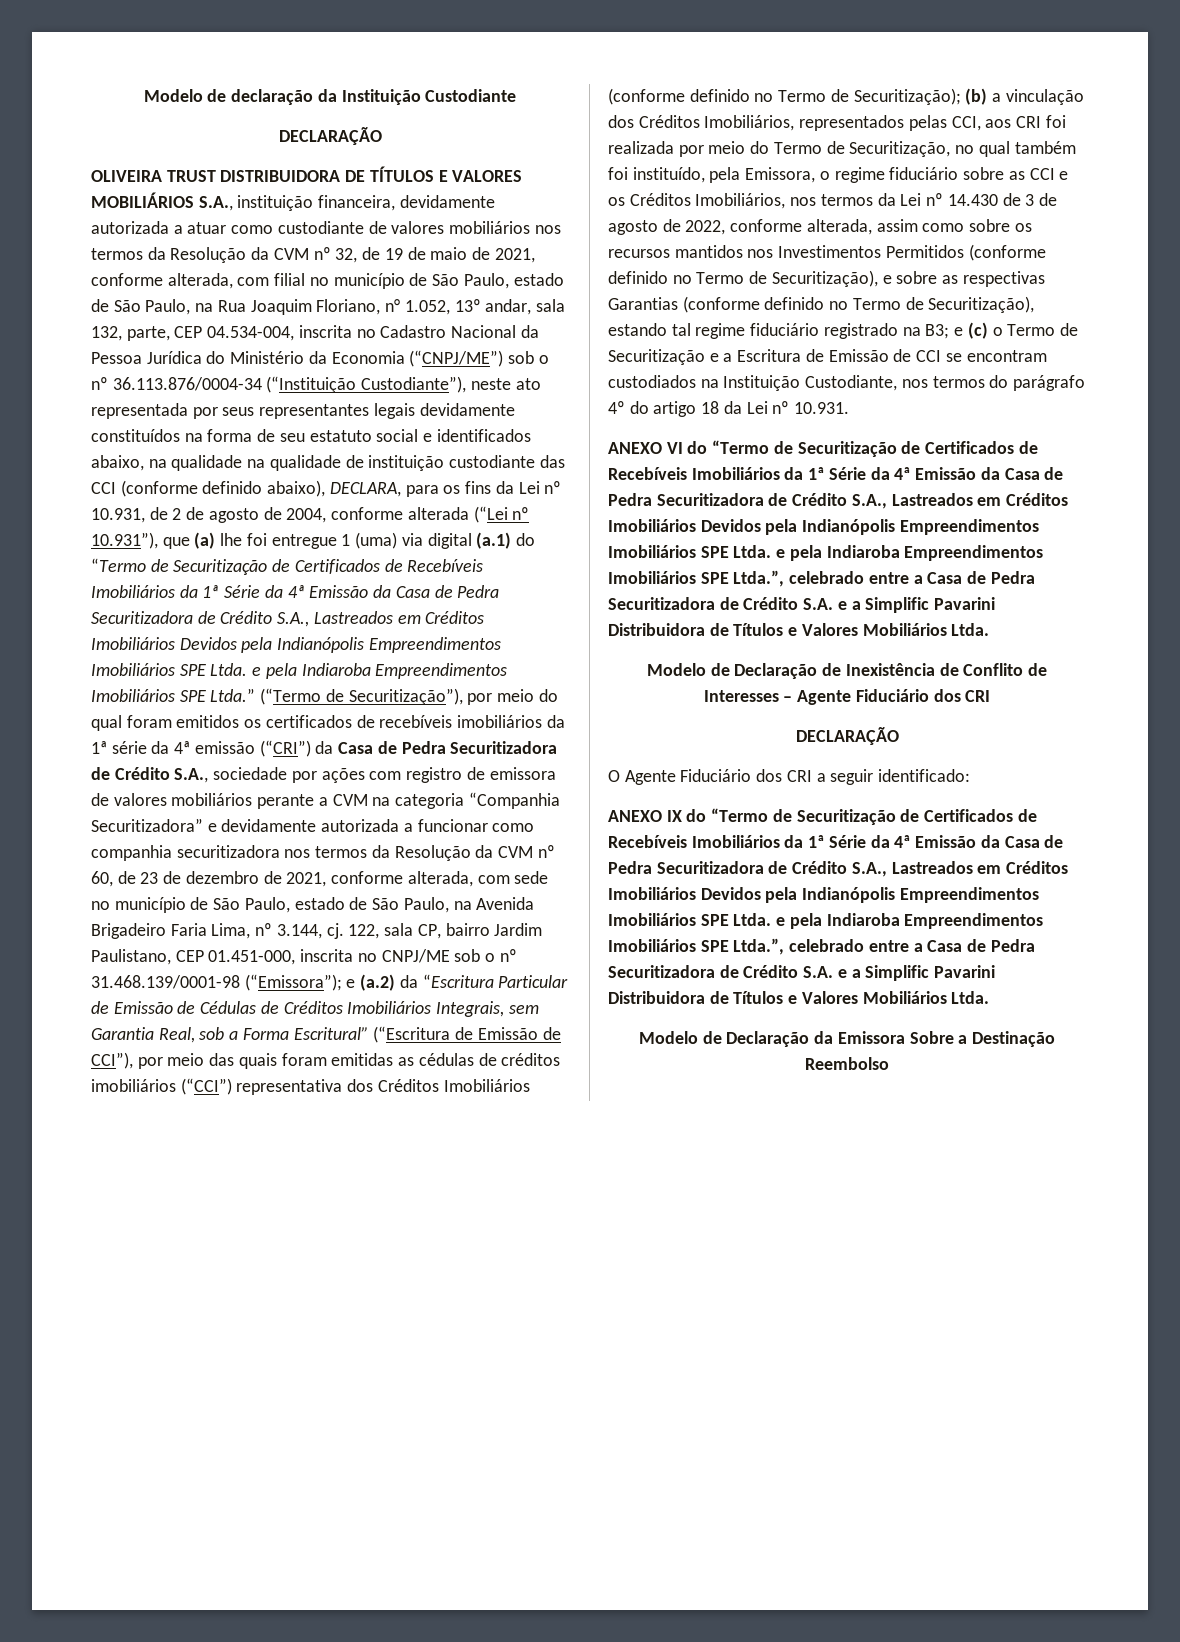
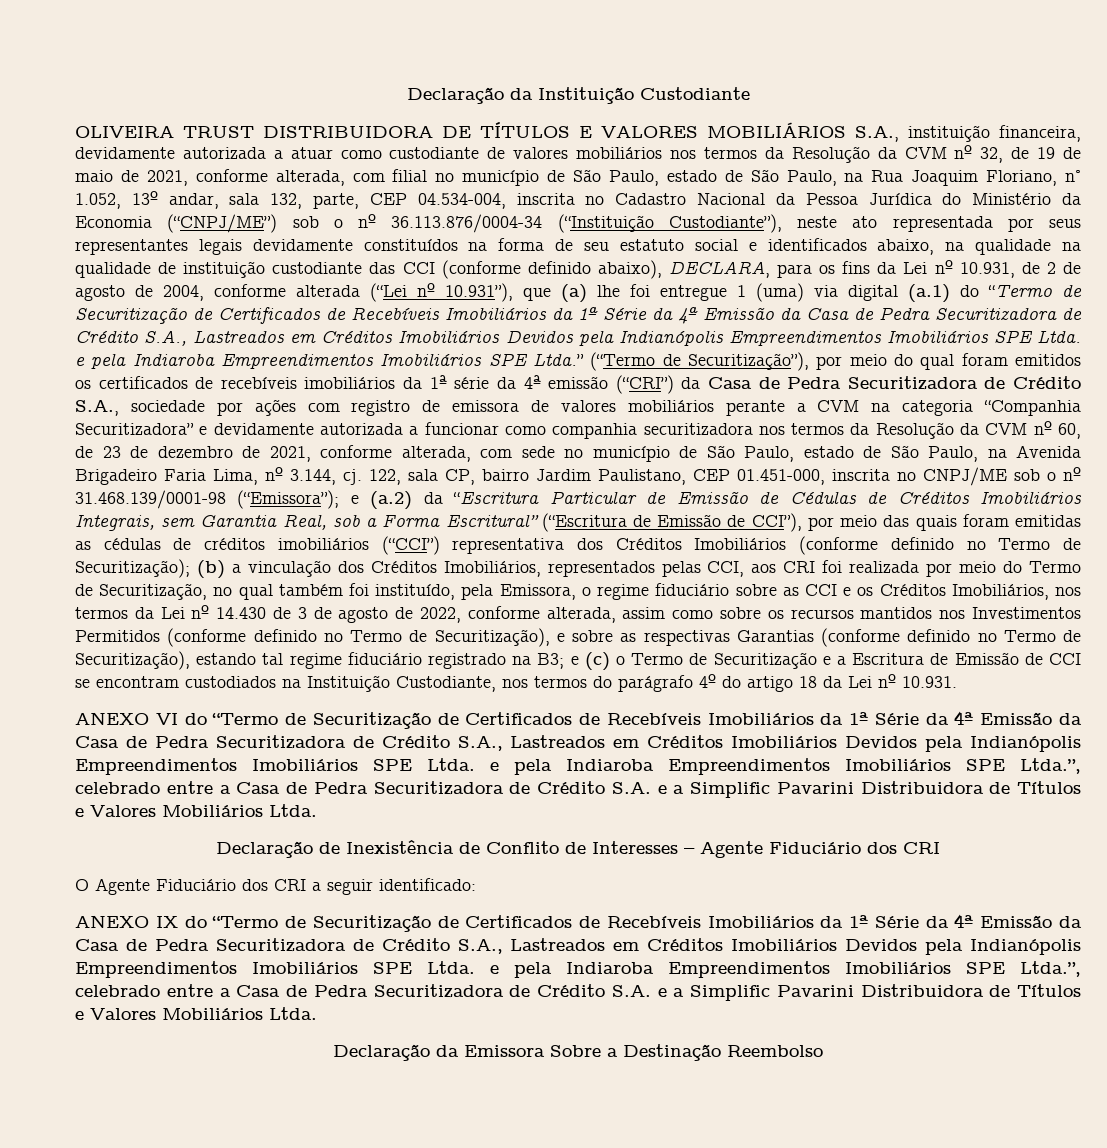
- Modelo de declaração da Instituição Custodiante
- DECLARAÇÃO
+ Declaração da Instituição Custodiante
- Modelo de Declaração de Inexistência de Conflito de Interesses – Agente Fiduciário dos CRI
- DECLARAÇÃO
+ Declaração de Inexistência de Conflito de Interesses – Agente Fiduciário dos CRI
- Modelo de Declaração da Emissora Sobre a Destinação Reembolso
+ Declaração da Emissora Sobre a Destinação Reembolso

